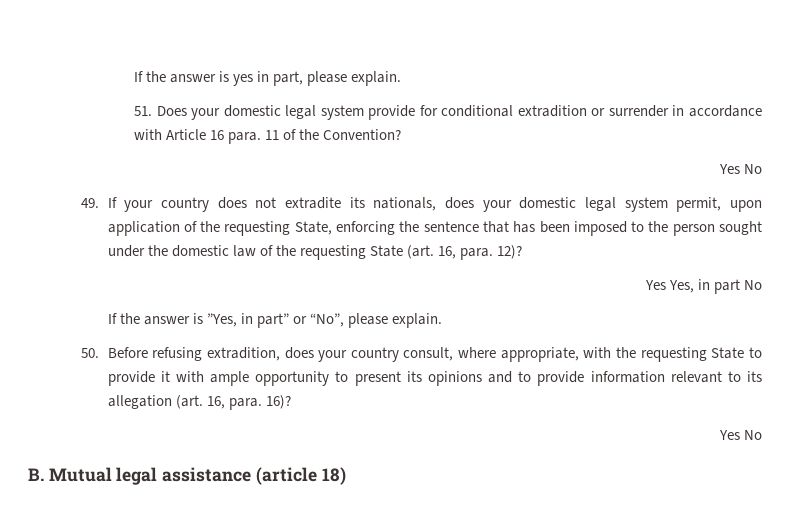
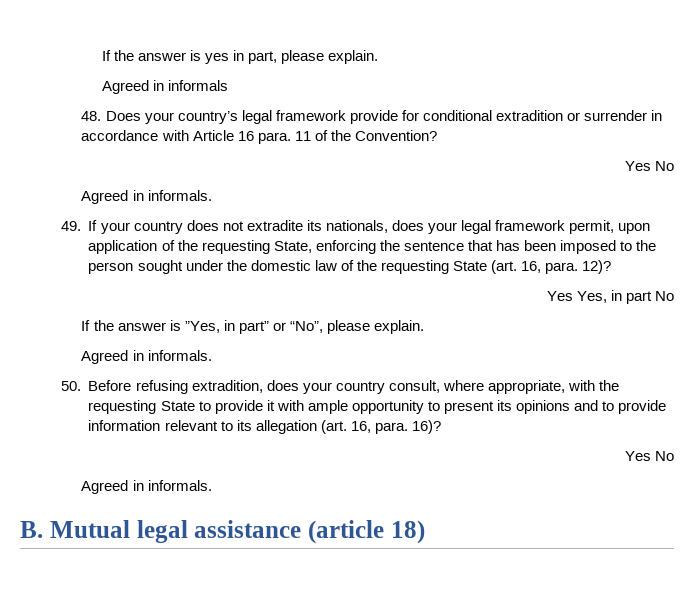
- 51. Does your domestic legal system provide for conditional extradition or surrender in accordance with Article 16 para. 11 of the Convention?
+ Agreed in informals
+ 48. Does your country’s legal framework provide for conditional extradition or surrender in accordance with Article 16 para. 11 of the Convention?
  Yes No
+ Agreed in informals.
- 49. If your country does not extradite its nationals, does your domestic legal system permit, upon application of the requesting State, enforcing the sentence that has been imposed to the person sought under the domestic law of the requesting State (art. 16, para. 12)?
+ 49. If your country does not extradite its nationals, does your legal framework permit, upon application of the requesting State, enforcing the sentence that has been imposed to the person sought under the domestic law of the requesting State (art. 16, para. 12)?
  If the answer is ”Yes, in part” or “No”, please explain.
+ Agreed in informals.
  50. Before refusing extradition, does your country consult, where appropriate, with the requesting State to provide it with ample opportunity to present its opinions and to provide information relevant to its allegation (art. 16, para. 16)?
  Yes No
+ Agreed in informals.

